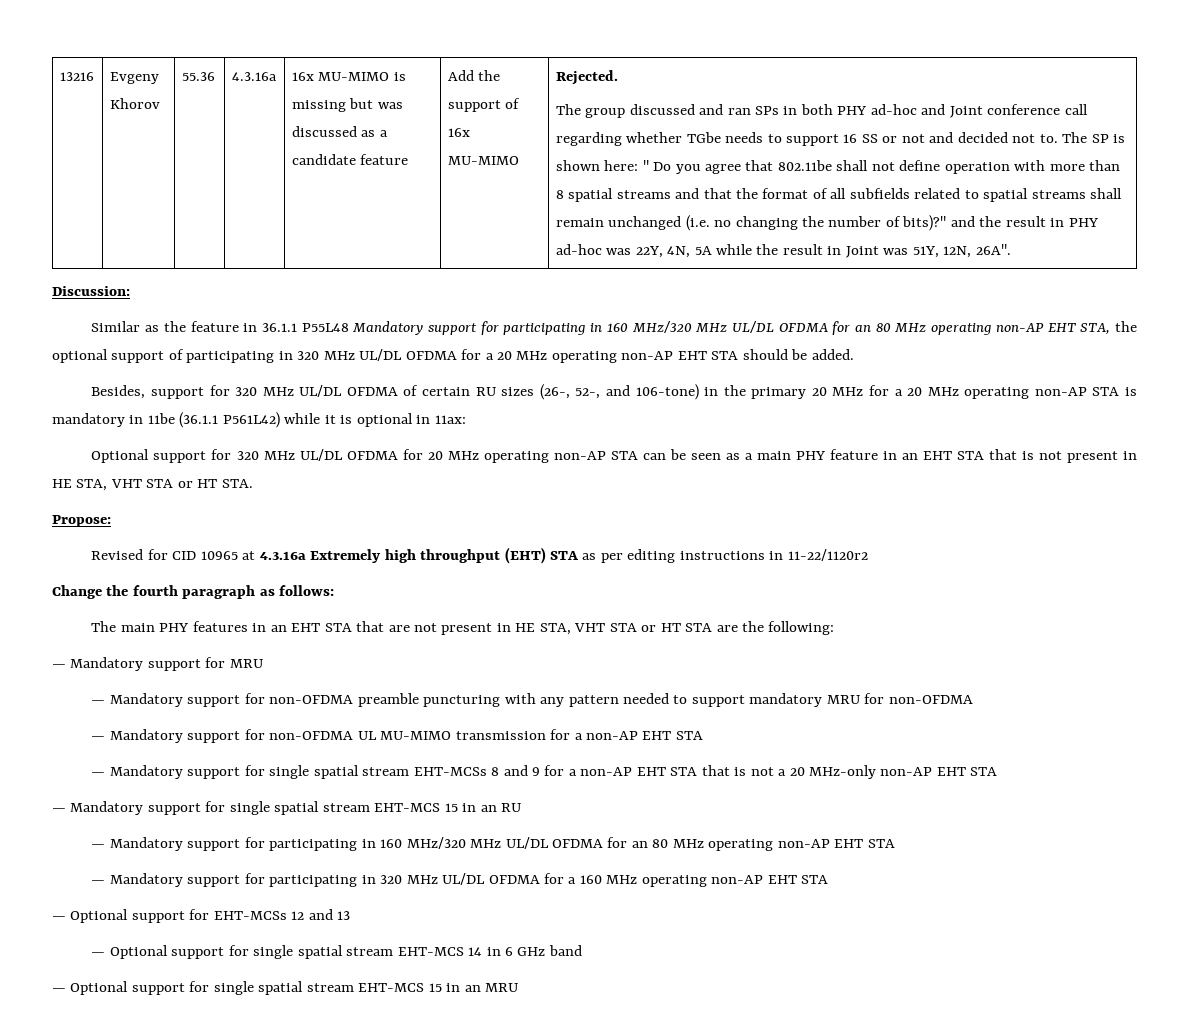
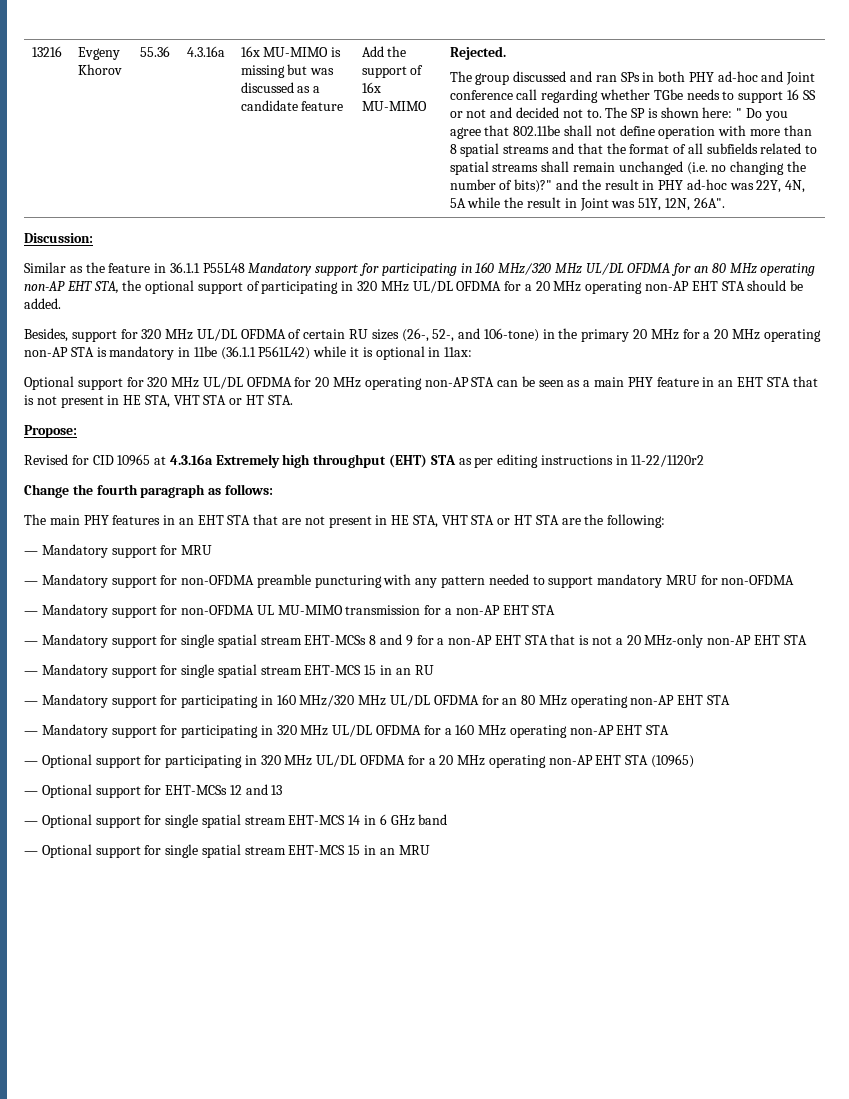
+ — Optional support for participating in 320 MHz UL/DL OFDMA for a 20 MHz operating non-AP EHT STA (10965)

